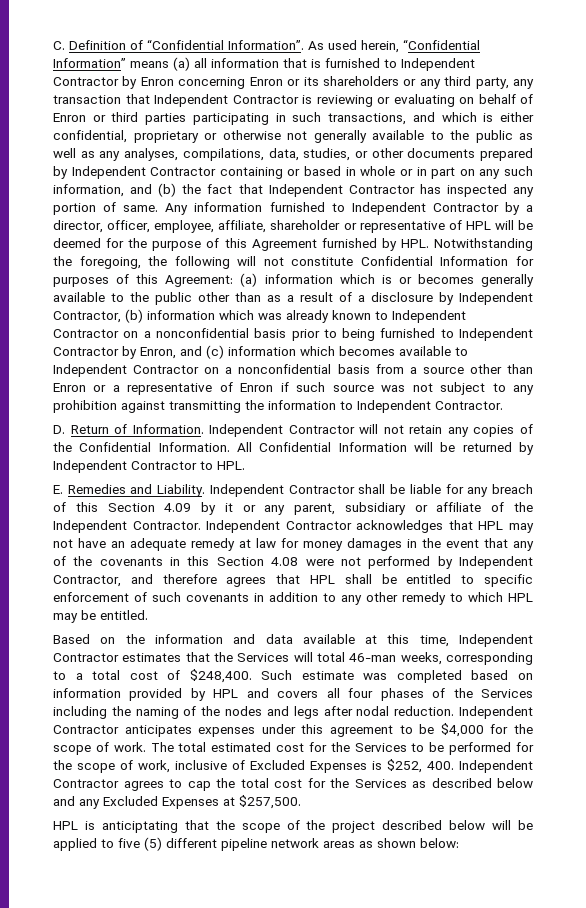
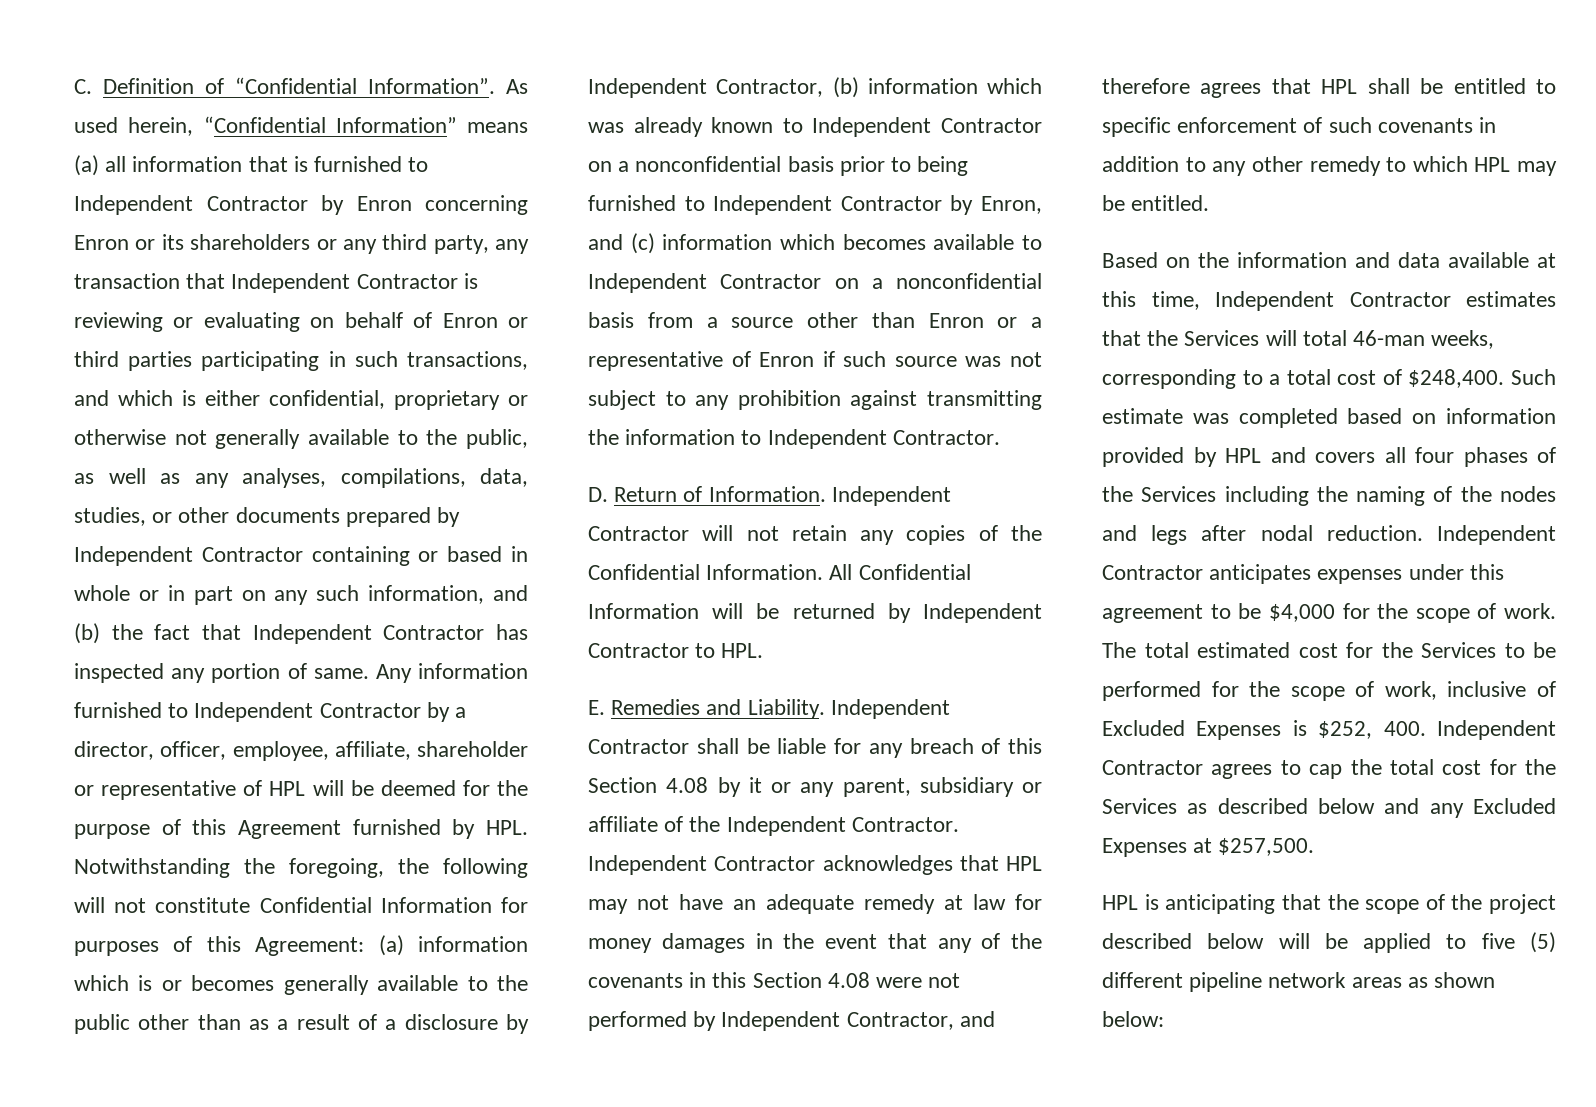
- As used herein, “Confidential Information” means (a) all information that is furnished to Independent Contractor by Enron concerning Enron or its shareholders or any third party, any transaction that Independent Contractor is reviewing or evaluating on behalf of Enron or third parties participating in such transactions, and which is either confidential, proprietary or otherwise not generally available to the public as well as any analyses, compilations, data, studies, or other documents prepared by Independent Contractor containing or based in whole or in part on any such information, and (b) the fact that Independent Contractor has inspected any portion of same.
+ As used herein, “Confidential Information” means (a) all information that is furnished to Independent Contractor by Enron concerning Enron or its shareholders or any third party, any transaction that Independent Contractor is reviewing or evaluating on behalf of Enron or third parties participating in such transactions, and which is either confidential, proprietary or otherwise not generally available to the public, as well as any analyses, compilations, data, studies, or other documents prepared by Independent Contractor containing or based in whole or in part on any such information, and (b) the fact that Independent Contractor has inspected any portion of same.
- Independent Contractor shall be liable for any breach of this Section 4.09 by it or any parent, subsidiary or affiliate of the Independent Contractor.
+ Independent Contractor shall be liable for any breach of this Section 4.08 by it or any parent, subsidiary or affiliate of the Independent Contractor.
- HPL is anticiptating that the scope of the project described below will be applied to five (5) different pipeline network areas as shown below:
+ HPL is anticipating that the scope of the project described below will be applied to five (5) different pipeline network areas as shown below:

